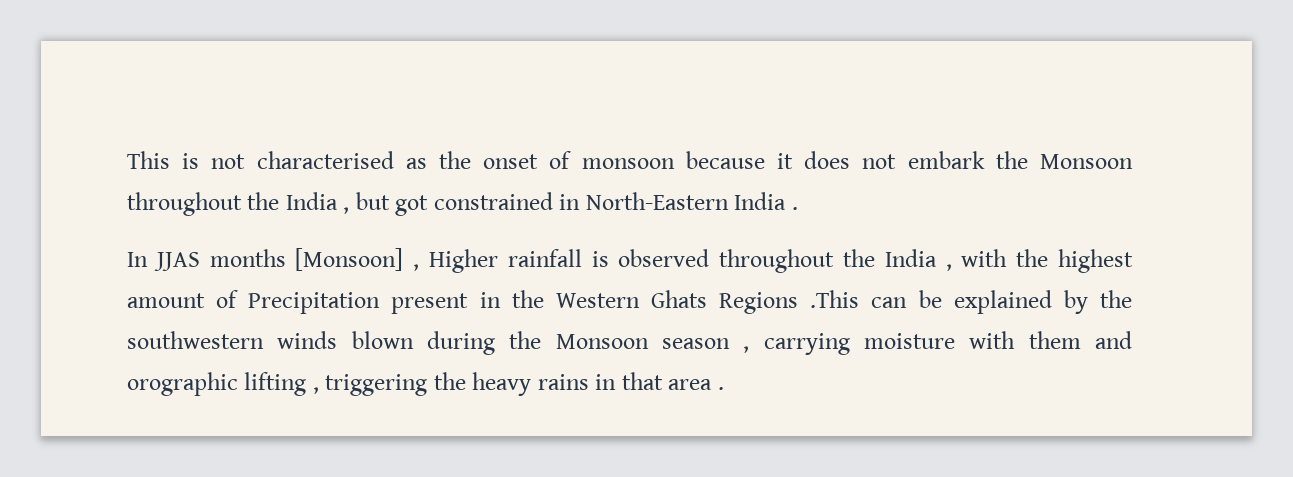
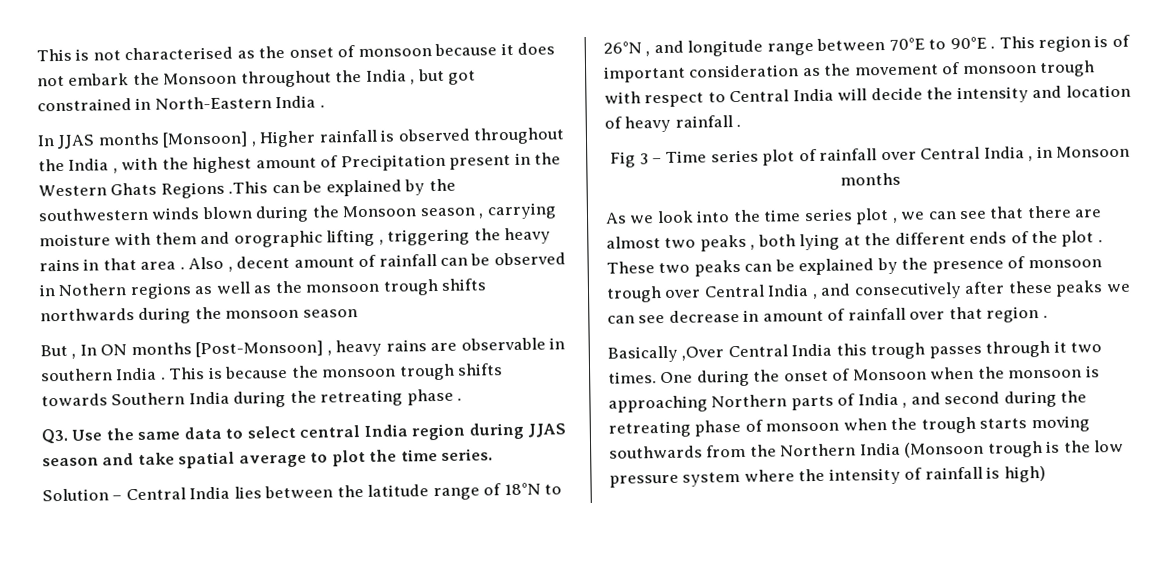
+ Also , decent amount of rainfall can be observed in Nothern regions as well as the monsoon trough shifts northwards during the monsoon season
+ But , In ON months [Post-Monsoon] , heavy rains are observable in southern India . This is because the monsoon trough shifts towards Southern India during the retreating phase .
+ Q3. Use the same data to select central India region during JJAS season and take spatial average to plot the time series.
+ Solution – Central India lies between the latitude range of 18°N to 26°N , and longitude range between 70°E to 90°E . This region is of important consideration as the movement of monsoon trough with respect to Central India will decide the intensity and location of heavy rainfall .
+ Fig 3 – Time series plot of rainfall over Central India , in Monsoon months
+ As we look into the time series plot , we can see that there are almost two peaks , both lying at the different ends of the plot . These two peaks can be explained by the presence of monsoon trough over Central India , and consecutively after these peaks we can see decrease in amount of rainfall over that region .
+ Basically ,Over Central India this trough passes through it two times. One during the onset of Monsoon when the monsoon is approaching Northern parts of India , and second during the retreating phase of monsoon when the trough starts moving southwards from the Northern India (Monsoon trough is the low pressure system where the intensity of rainfall is high)

